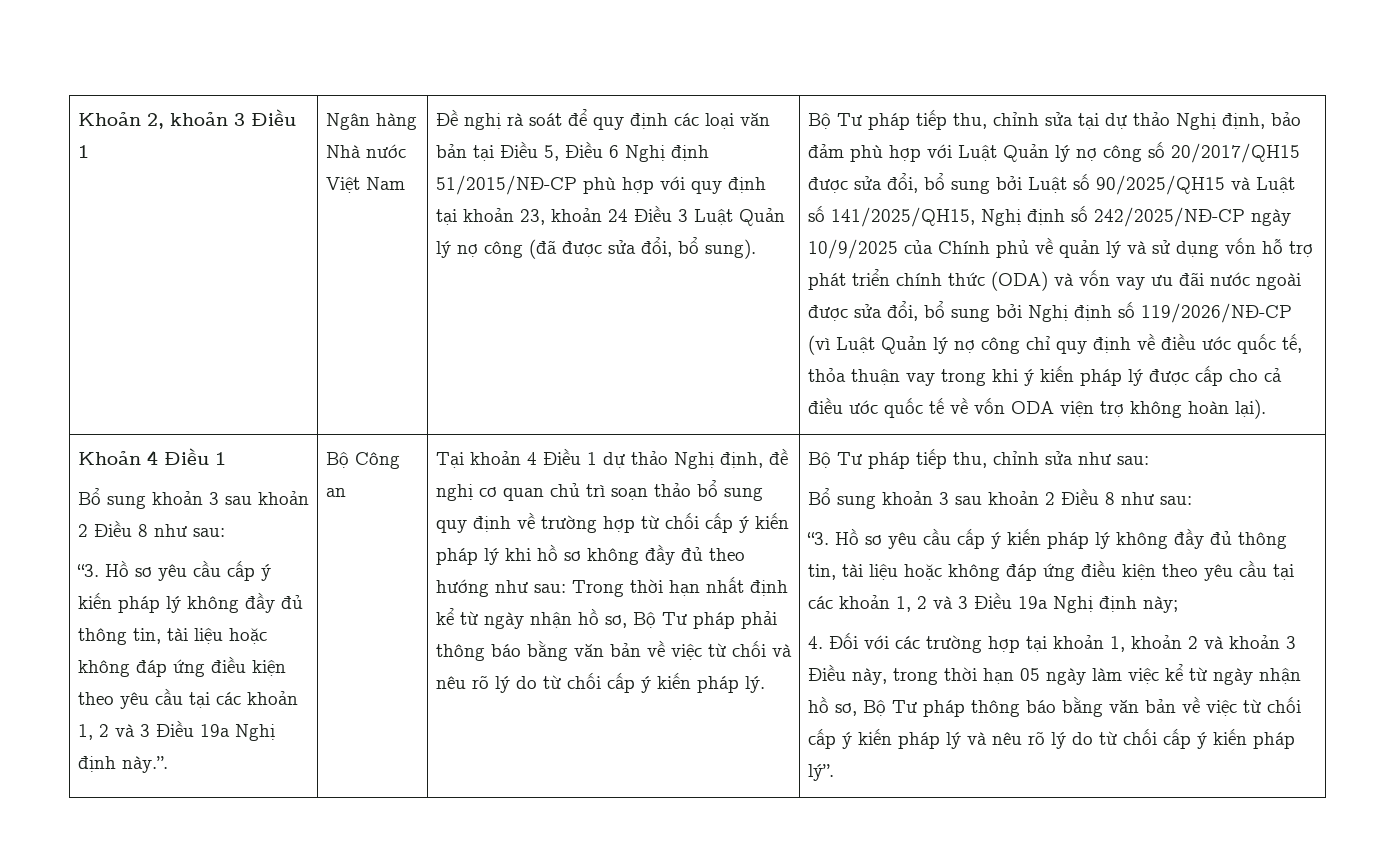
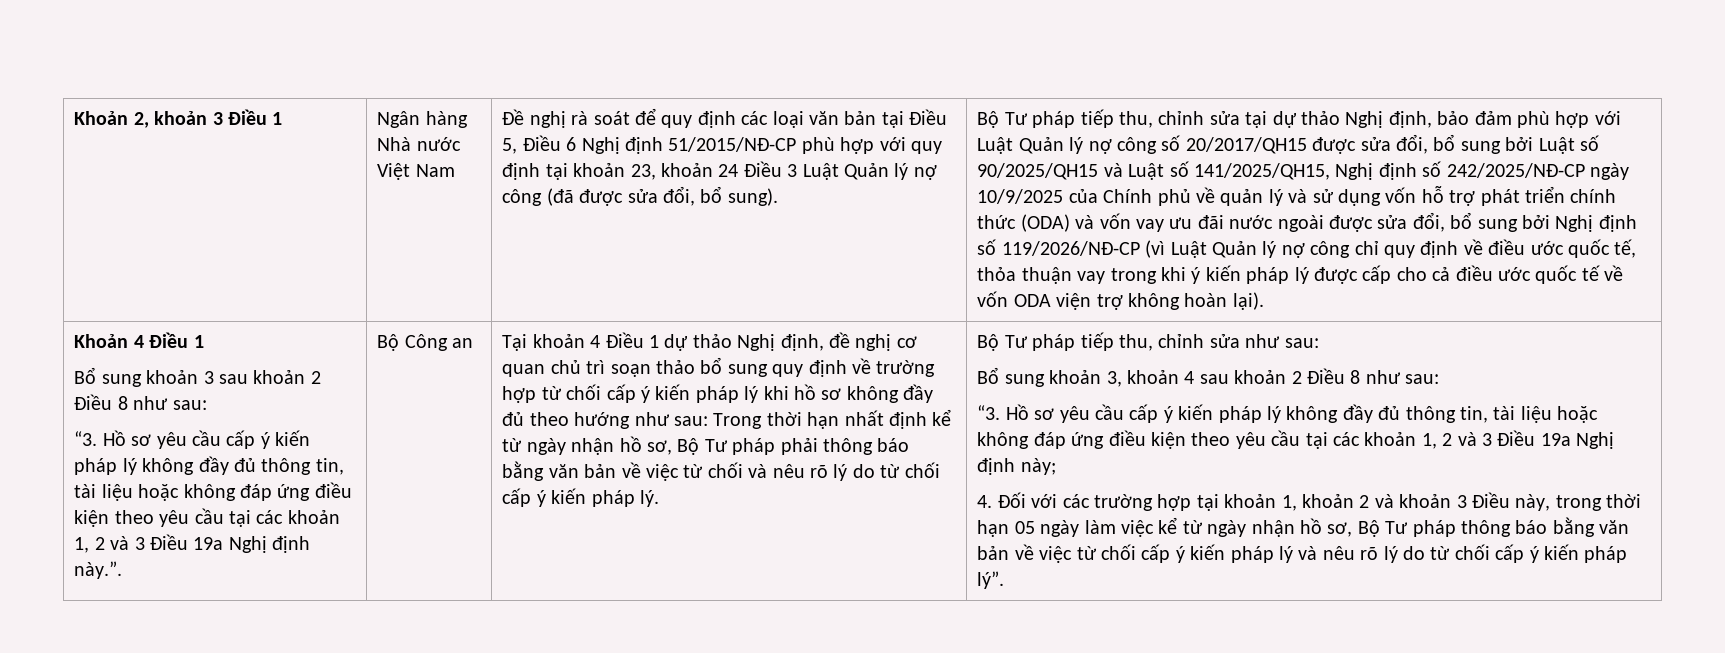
  Bộ Tư pháp tiếp thu, chỉnh sửa như sau:
- Bổ sung khoản 3 sau khoản 2 Điều 8 như sau:
+ Bổ sung khoản 3, khoản 4 sau khoản 2 Điều 8 như sau:

